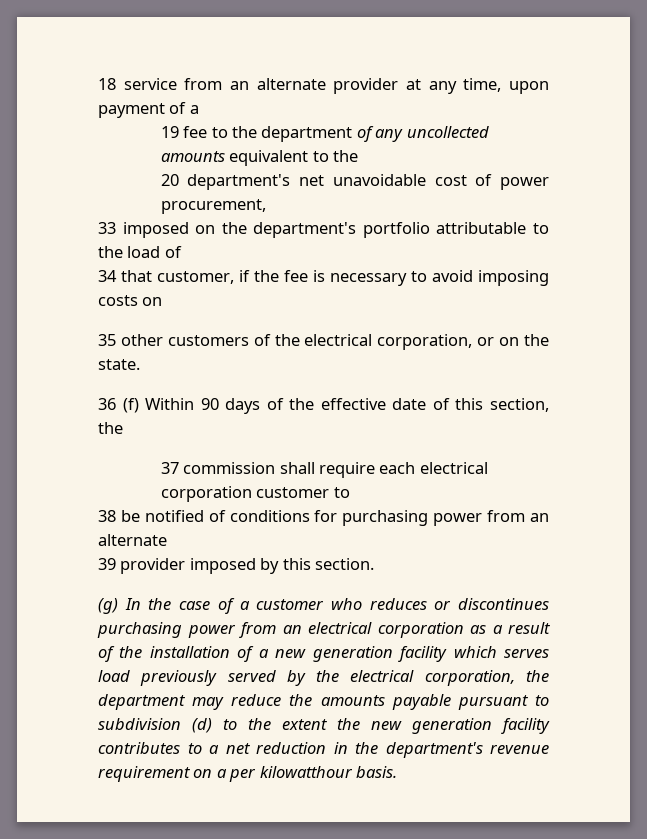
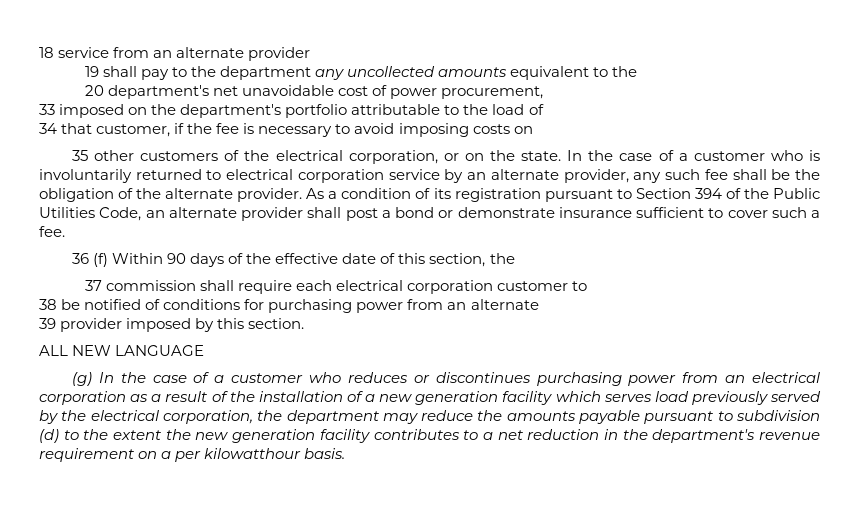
- 18 service from an alternate provider at any time, upon payment of a
+ 18 service from an alternate provider
- 19 fee to the department of any uncollected amounts equivalent to the
+ 19 shall pay to the department any uncollected amounts equivalent to the
+ In the case of a customer who is involuntarily returned to electrical corporation service by an alternate provider, any such fee shall be the obligation of the alternate provider. As a condition of its registration pursuant to Section 394 of the Public Utilities Code, an alternate provider shall post a bond or demonstrate insurance sufficient to cover such a fee.
+ ALL NEW LANGUAGE

